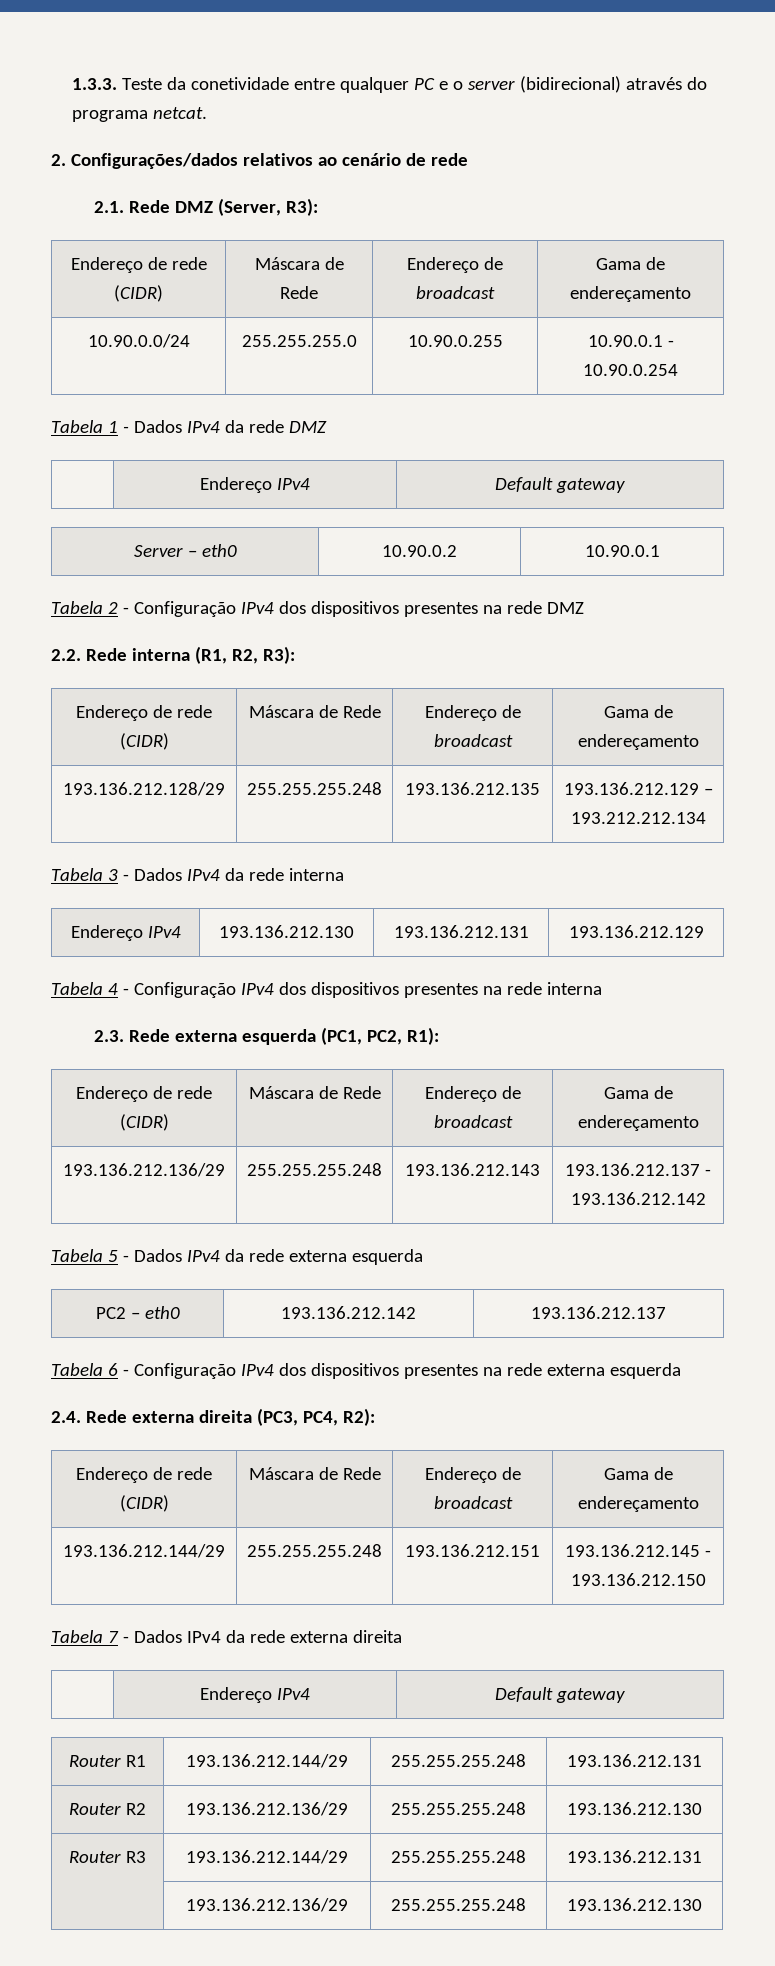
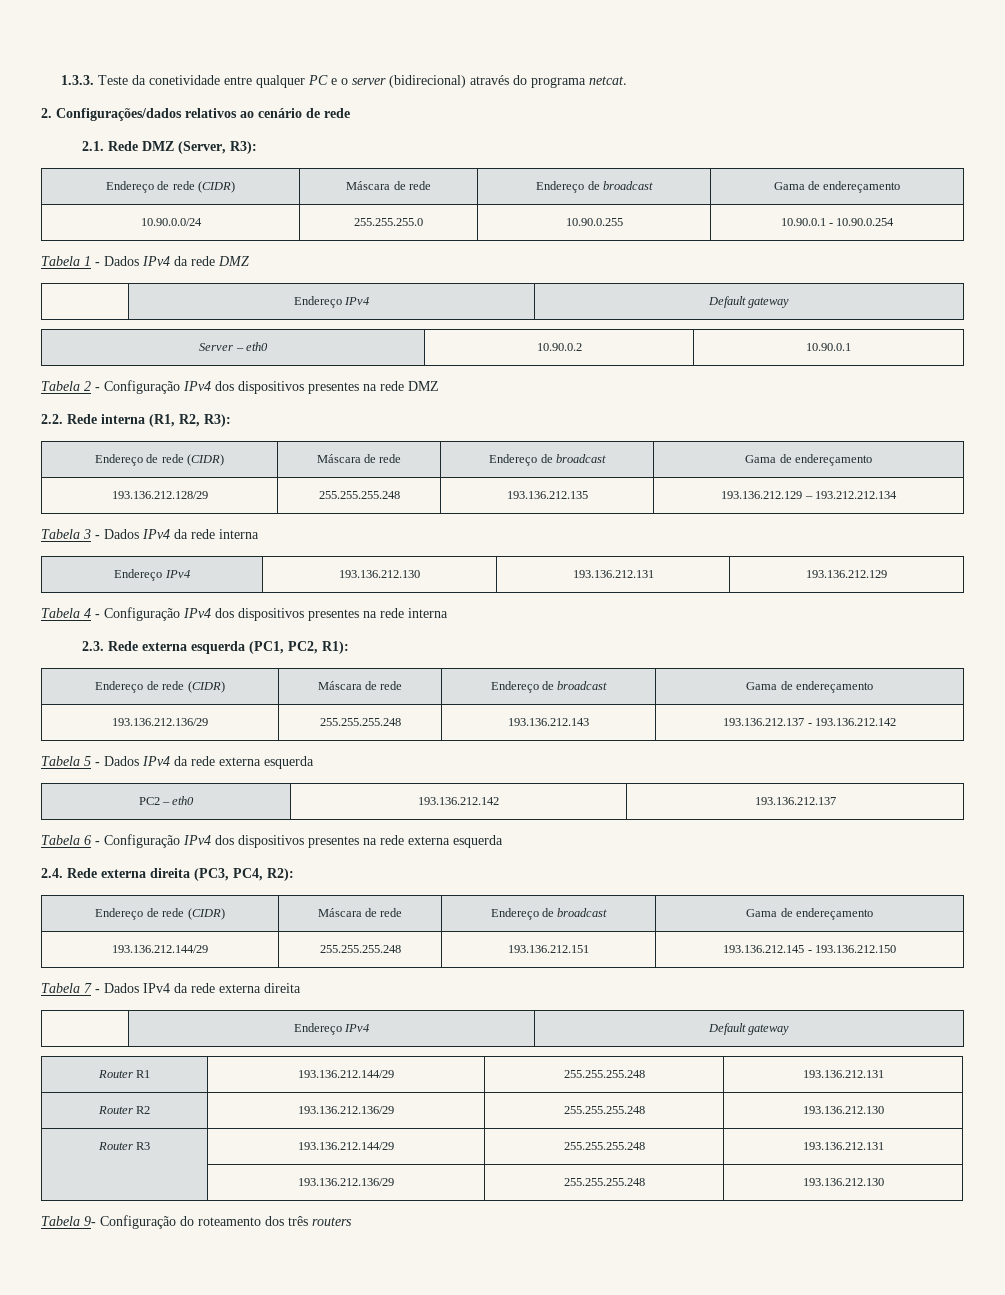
  2.1. Rede DMZ (Server, R3):
- Endereço de rede (CIDR) | Máscara de Rede | Endereço de broadcast | Gama de endereçamento
+ Endereço de rede (CIDR) | Máscara de rede | Endereço de broadcast | Gama de endereçamento
  2.2. Rede interna (R1, R2, R3):
- Endereço de rede (CIDR) | Máscara de Rede | Endereço de broadcast | Gama de endereçamento
+ Endereço de rede (CIDR) | Máscara de rede | Endereço de broadcast | Gama de endereçamento
  2.3. Rede externa esquerda (PC1, PC2, R1):
- Endereço de rede (CIDR) | Máscara de Rede | Endereço de broadcast | Gama de endereçamento
+ Endereço de rede (CIDR) | Máscara de rede | Endereço de broadcast | Gama de endereçamento
  2.4. Rede externa direita (PC3, PC4, R2):
- Endereço de rede (CIDR) | Máscara de Rede | Endereço de broadcast | Gama de endereçamento
+ Endereço de rede (CIDR) | Máscara de rede | Endereço de broadcast | Gama de endereçamento
+ Tabela 9- Configuração do roteamento dos três routers

